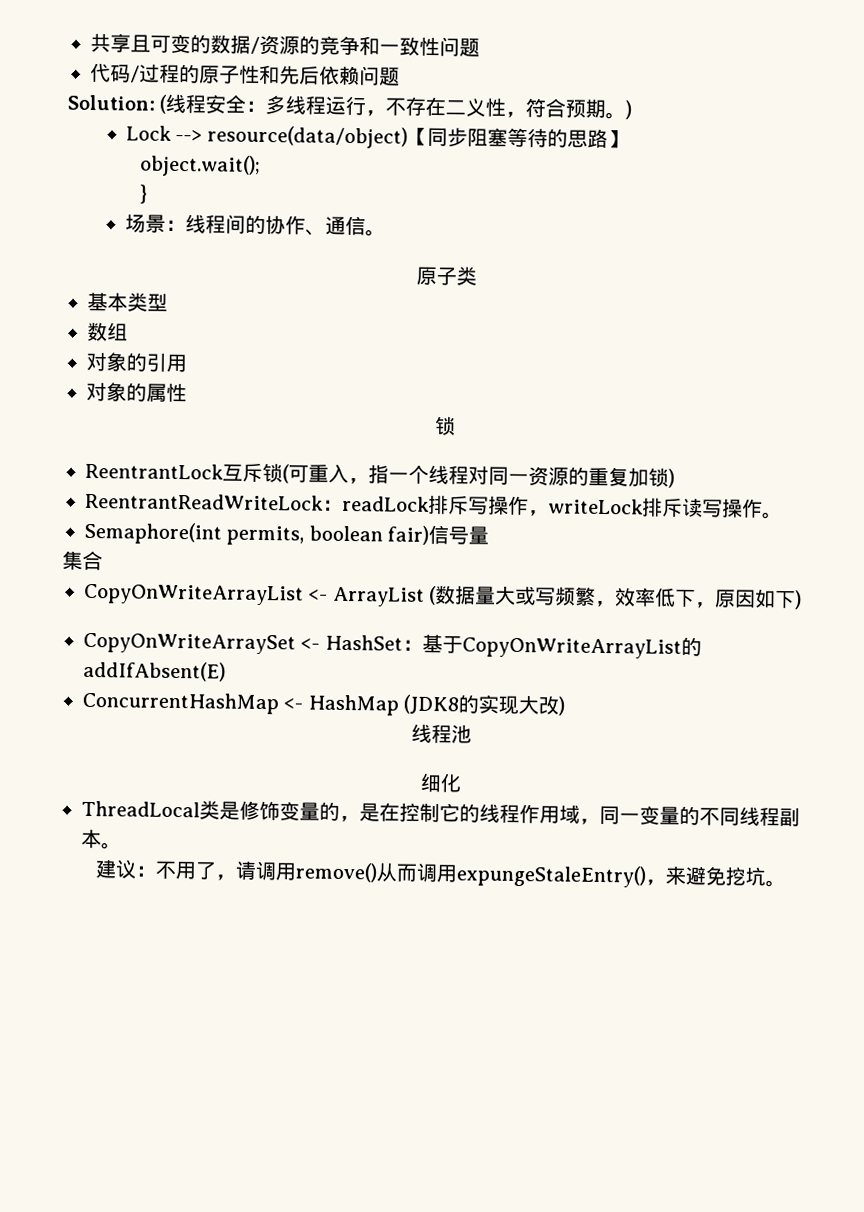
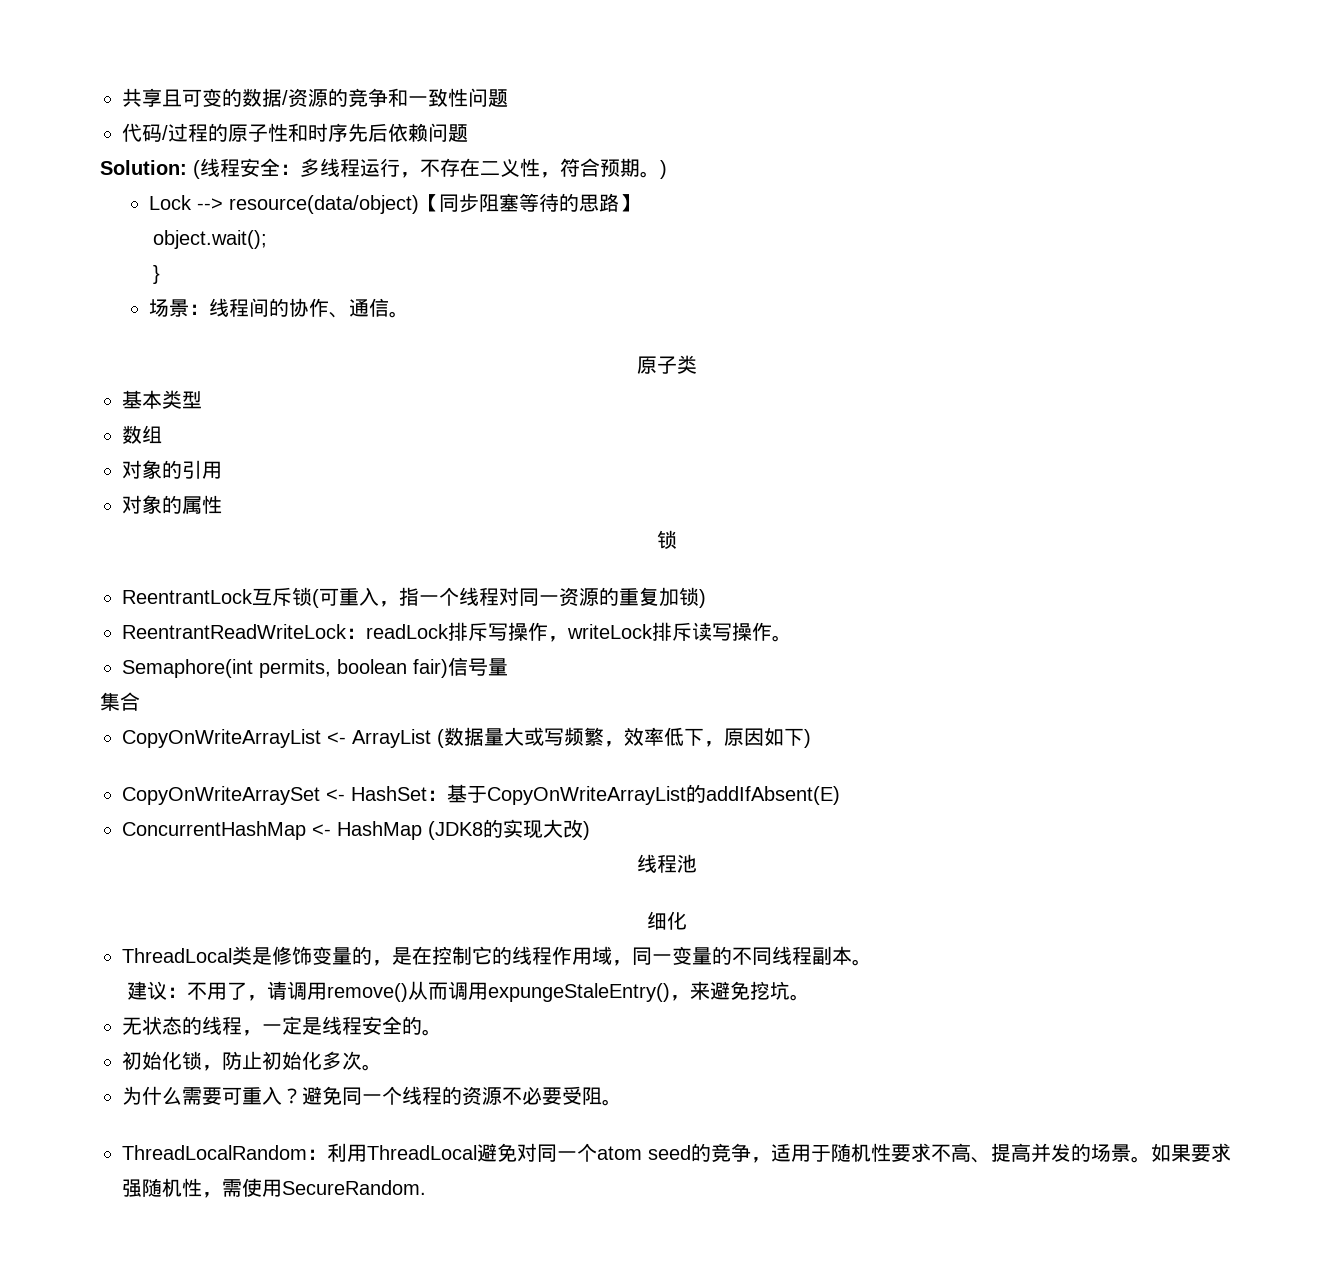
- 代码/过程的原子性和先后依赖问题
+ 代码/过程的原子性和时序先后依赖问题
+ 无状态的线程，一定是线程安全的。
+ 初始化锁，防止初始化多次。
+ 为什么需要可重入？避免同一个线程的资源不必要受阻。
+ ThreadLocalRandom：利用ThreadLocal避免对同一个atom seed的竞争，适用于随机性要求不高、提高并发的场景。如果要求强随机性，需使用SecureRandom.

